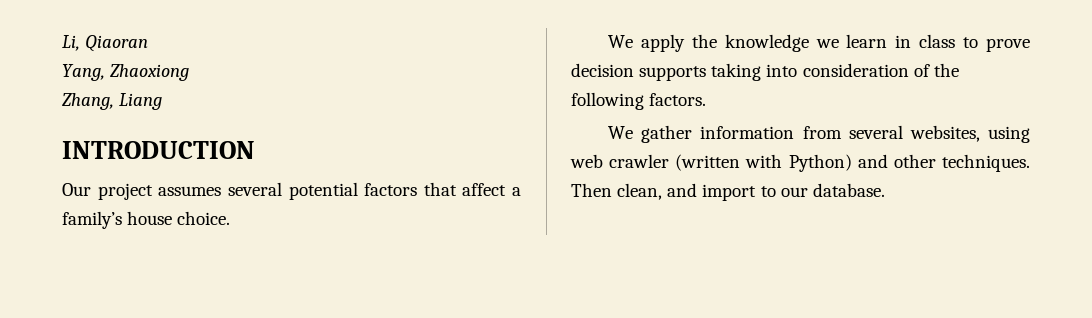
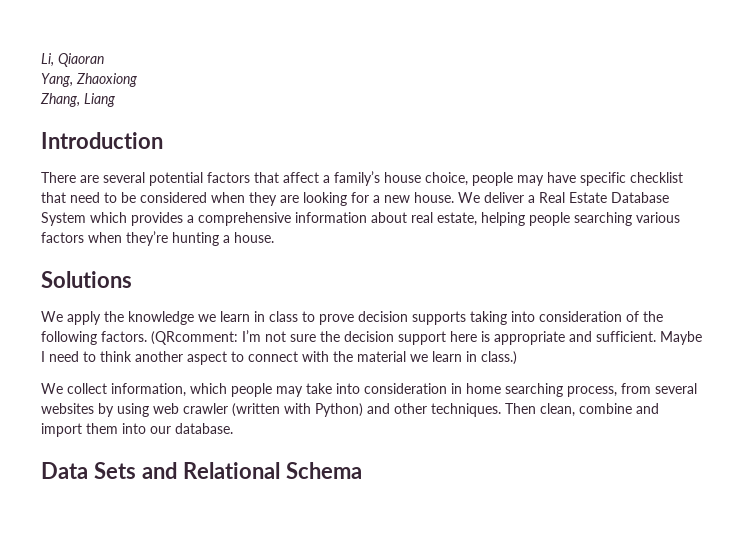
- INTRODUCTION
- Our project assumes several potential factors that affect a family’s house choice.
+ Introduction
+ There are several potential factors that affect a family’s house choice, people may have specific checklist that need to be considered when they are looking for a new house. We deliver a Real Estate Database System which provides a comprehensive information about real estate, helping people searching various factors when they’re hunting a house.
+ Solutions
- We apply the knowledge we learn in class to prove decision supports taking into consideration of the following factors.
- We gather information from several websites, using web crawler (written with Python) and other techniques.
+ We apply the knowledge we learn in class to prove decision supports taking into consideration of the following factors. (QRcomment: I’m not sure the decision support here is appropriate and sufficient. Maybe I need to think another aspect to connect with the material we learn in class.)
+ We collect information, which people may take into consideration in home searching process, from several websites by using web crawler (written with Python) and other techniques.
- Then clean, and import to our database.
+ Then clean, combine and import them into our database.
+ Data Sets and Relational Schema

